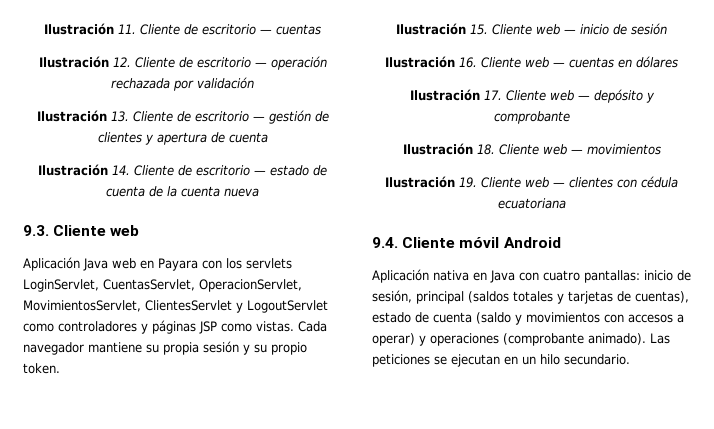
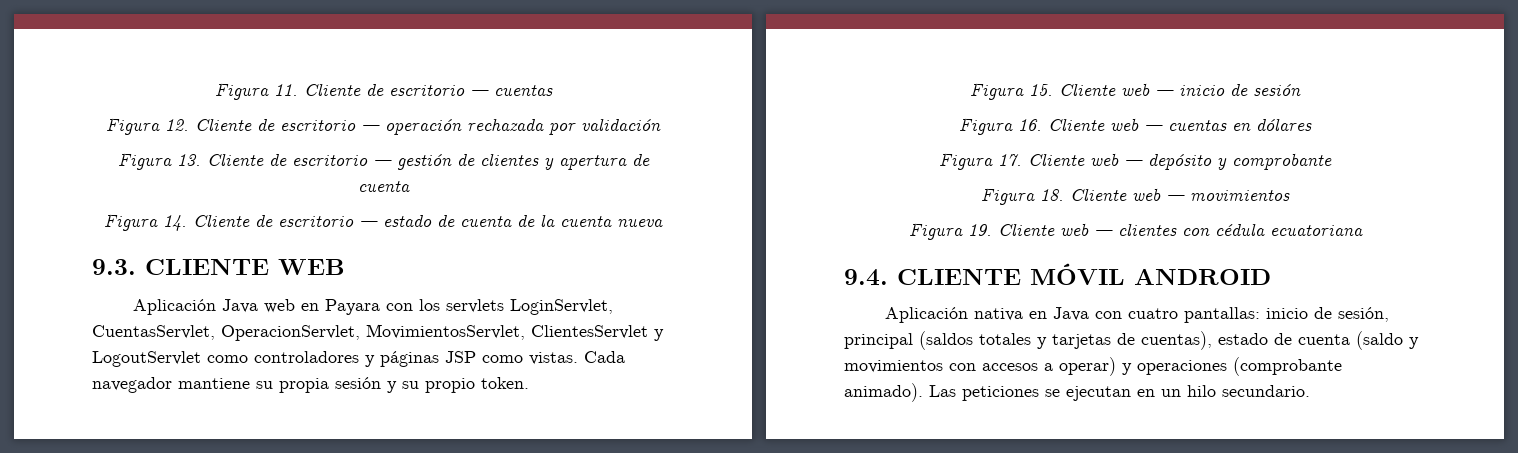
- Ilustración 11. Cliente de escritorio — cuentas
+ Figura 11. Cliente de escritorio — cuentas
- Ilustración 12. Cliente de escritorio — operación rechazada por validación
+ Figura 12. Cliente de escritorio — operación rechazada por validación
- Ilustración 13. Cliente de escritorio — gestión de clientes y apertura de cuenta
+ Figura 13. Cliente de escritorio — gestión de clientes y apertura de cuenta
- Ilustración 14. Cliente de escritorio — estado de cuenta de la cuenta nueva
+ Figura 14. Cliente de escritorio — estado de cuenta de la cuenta nueva
- 9.3. Cliente web
+ 9.3. CLIENTE WEB
- Ilustración 15. Cliente web — inicio de sesión
+ Figura 15. Cliente web — inicio de sesión
- Ilustración 16. Cliente web — cuentas en dólares
+ Figura 16. Cliente web — cuentas en dólares
- Ilustración 17. Cliente web — depósito y comprobante
+ Figura 17. Cliente web — depósito y comprobante
- Ilustración 18. Cliente web — movimientos
+ Figura 18. Cliente web — movimientos
- Ilustración 19. Cliente web — clientes con cédula ecuatoriana
+ Figura 19. Cliente web — clientes con cédula ecuatoriana
- 9.4. Cliente móvil Android
+ 9.4. CLIENTE MÓVIL ANDROID

